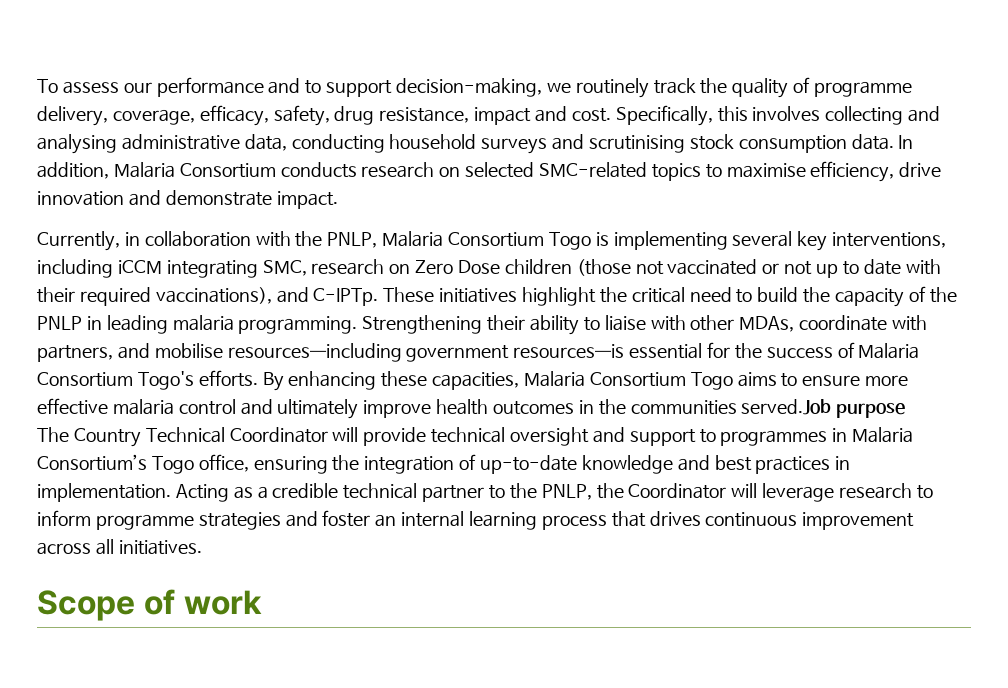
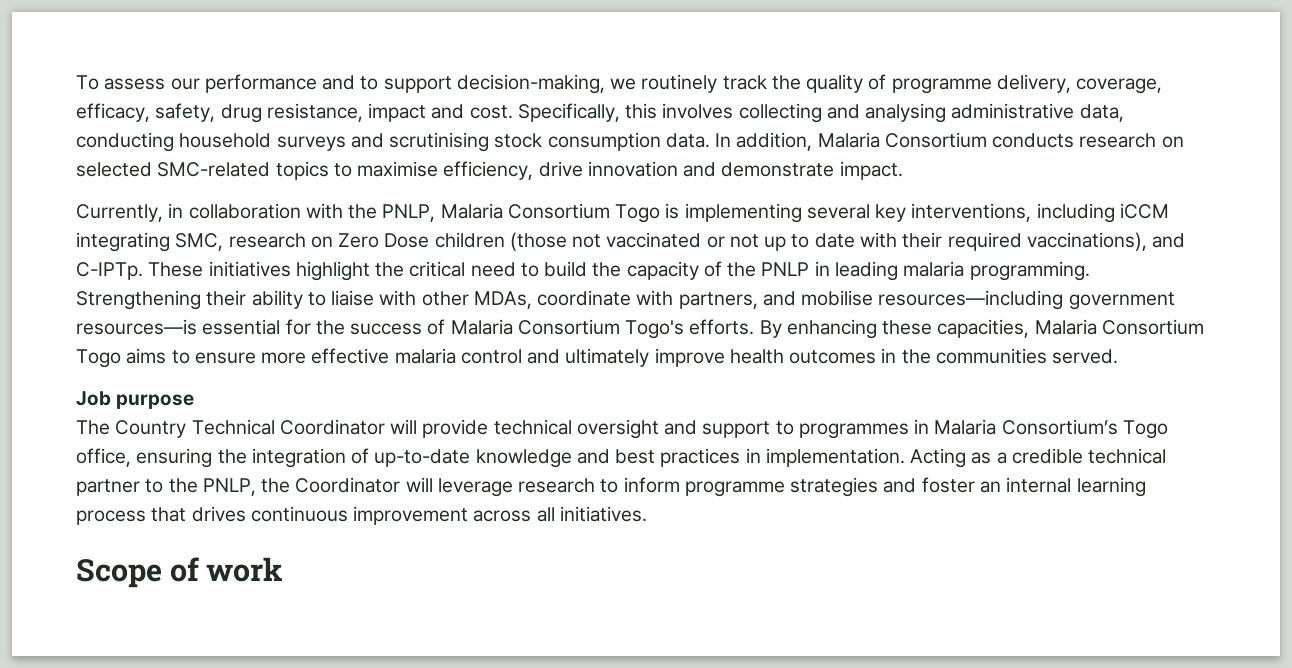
- By enhancing these capacities, Malaria Consortium Togo aims to ensure more effective malaria control and ultimately improve health outcomes in the communities served.Job purpose
+ By enhancing these capacities, Malaria Consortium Togo aims to ensure more effective malaria control and ultimately improve health outcomes in the communities served.
+ Job purpose

